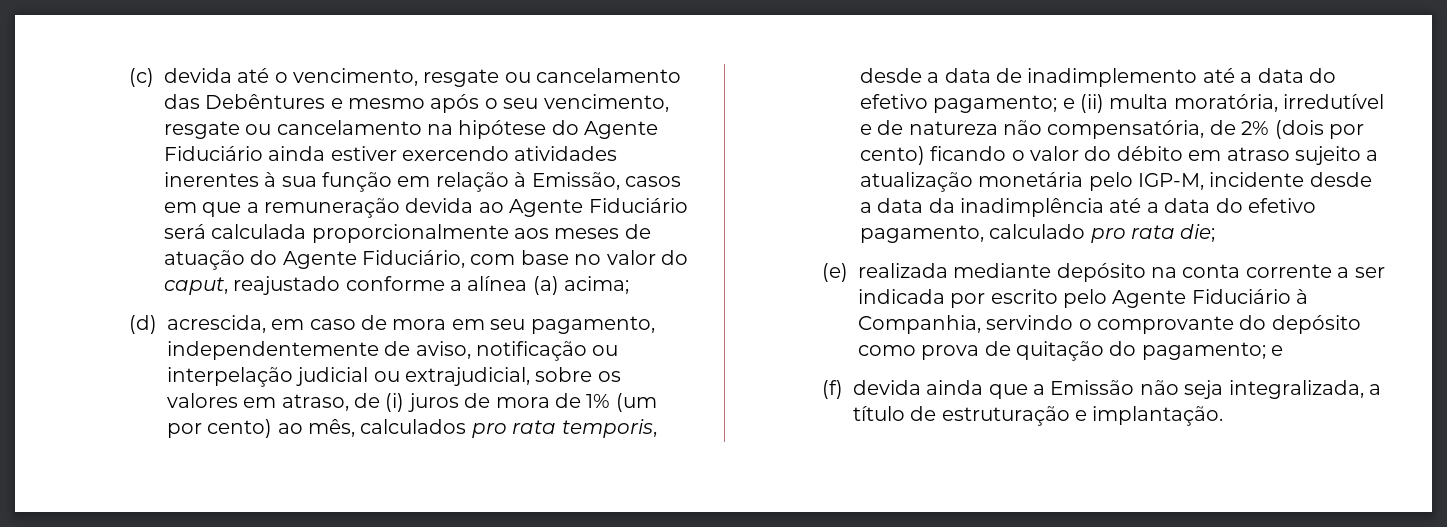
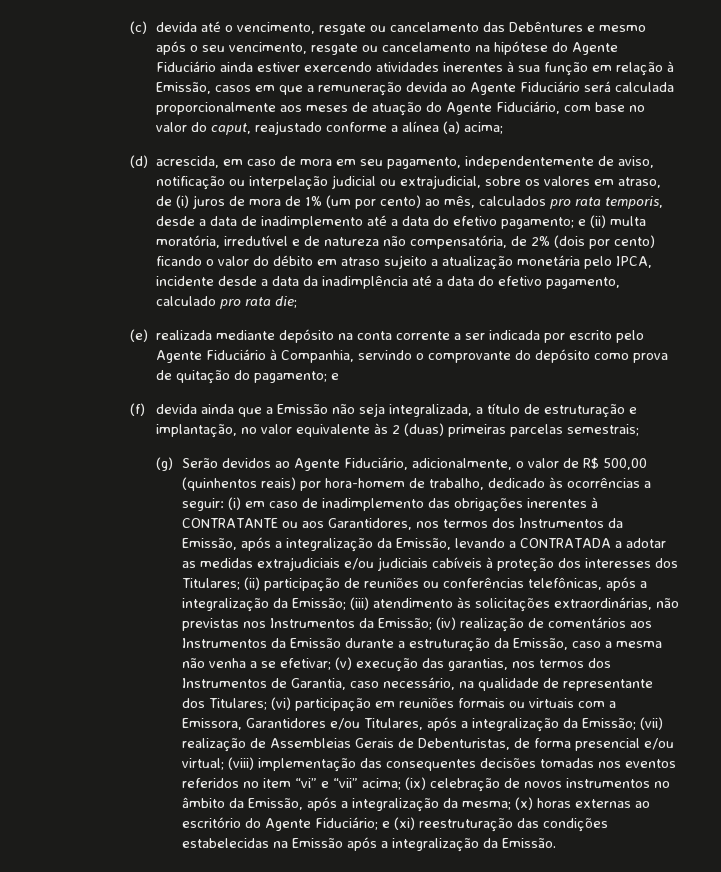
- e (ii) multa moratória, irredutível e de natureza não compensatória, de 2% (dois por cento) ficando o valor do débito em atraso sujeito a atualização monetária pelo IGP-M, incidente desde a data da inadimplência até a data do efetivo pagamento, calculado pro rata die;
+ e (ii) multa moratória, irredutível e de natureza não compensatória, de 2% (dois por cento) ficando o valor do débito em atraso sujeito a atualização monetária pelo IPCA, incidente desde a data da inadimplência até a data do efetivo pagamento, calculado pro rata die;
- (f) devida ainda que a Emissão não seja integralizada, a título de estruturação e implantação.
+ (f) devida ainda que a Emissão não seja integralizada, a título de estruturação e implantação, no valor equivalente às 2 (duas) primeiras parcelas semestrais;
+ (g) Serão devidos ao Agente Fiduciário, adicionalmente, o valor de R$ 500,00 (quinhentos reais) por hora-homem de trabalho, dedicado às ocorrências a seguir: (i) em caso de inadimplemento das obrigações inerentes à CONTRATANTE ou aos Garantidores, nos termos dos Instrumentos da Emissão, após a integralização da Emissão, levando a CONTRATADA a adotar as medidas extrajudiciais e/ou judiciais cabíveis à proteção dos interesses dos Titulares; (ii) participação de reuniões ou conferências telefônicas, após a integralização da Emissão; (iii) atendimento às solicitações extraordinárias, não previstas nos Instrumentos da Emissão; (iv) realização de comentários aos Instrumentos da Emissão durante a estruturação da Emissão, caso a mesma não venha a se efetivar; (v) execução das garantias, nos termos dos Instrumentos de Garantia, caso necessário, na qualidade de representante dos Titulares; (vi) participação em reuniões formais ou virtuais com a Emissora, Garantidores e/ou Titulares, após a integralização da Emissão; (vii) realização de Assembleias Gerais de Debenturistas, de forma presencial e/ou virtual; (viii) implementação das consequentes decisões tomadas nos eventos referidos no item “vi” e “vii” acima; (ix) celebração de novos instrumentos no âmbito da Emissão, após a integralização da mesma; (x) horas externas ao escritório do Agente Fiduciário; e (xi) reestruturação das condições estabelecidas na Emissão após a integralização da Emissão.

